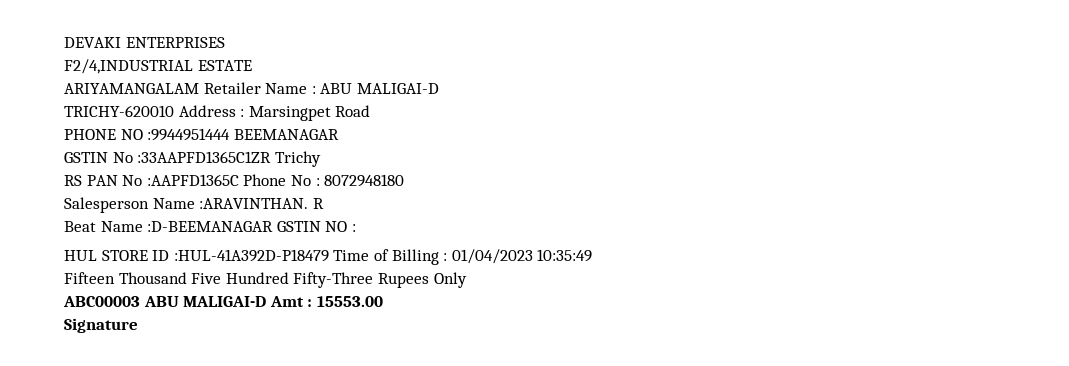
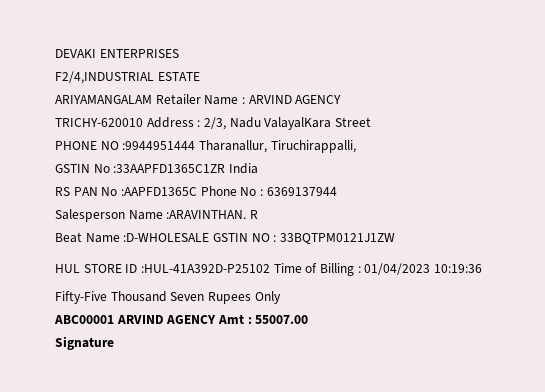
- ARIYAMANGALAM Retailer Name : ABU MALIGAI-D
+ ARIYAMANGALAM Retailer Name : ARVIND AGENCY
- TRICHY-620010 Address : Marsingpet Road
+ TRICHY-620010 Address : 2/3, Nadu ValayalKara Street
- PHONE NO :9944951444 BEEMANAGAR
+ PHONE NO :9944951444 Tharanallur, Tiruchirappalli,
- GSTIN No :33AAPFD1365C1ZR Trichy
+ GSTIN No :33AAPFD1365C1ZR India
- RS PAN No :AAPFD1365C Phone No : 8072948180
+ RS PAN No :AAPFD1365C Phone No : 6369137944
- Beat Name :D-BEEMANAGAR GSTIN NO :
+ Beat Name :D-WHOLESALE GSTIN NO : 33BQTPM0121J1ZW
- HUL STORE ID :HUL-41A392D-P18479 Time of Billing : 01/04/2023 10:35:49
- Fifteen Thousand Five Hundred Fifty-Three Rupees Only
+ HUL STORE ID :HUL-41A392D-P25102 Time of Billing : 01/04/2023 10:19:36
+ Fifty-Five Thousand Seven Rupees Only
- ABC00003 ABU MALIGAI-D Amt : 15553.00
+ ABC00001 ARVIND AGENCY Amt : 55007.00

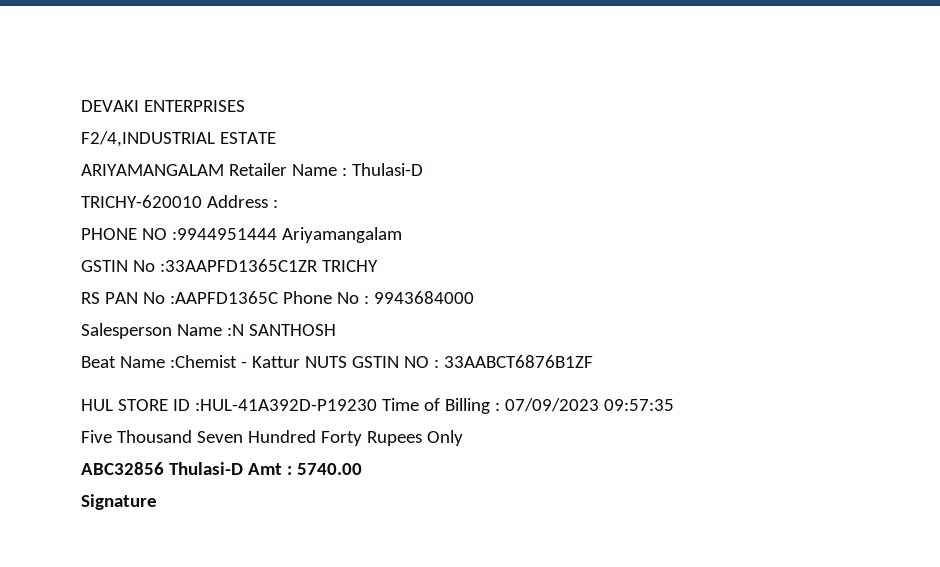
- ARIYAMANGALAM Retailer Name : ARVIND AGENCY
+ ARIYAMANGALAM Retailer Name : Thulasi-D
- TRICHY-620010 Address : 2/3, Nadu ValayalKara Street
+ TRICHY-620010 Address :
- PHONE NO :9944951444 Tharanallur, Tiruchirappalli,
+ PHONE NO :9944951444 Ariyamangalam
- GSTIN No :33AAPFD1365C1ZR India
+ GSTIN No :33AAPFD1365C1ZR TRICHY
- RS PAN No :AAPFD1365C Phone No : 6369137944
+ RS PAN No :AAPFD1365C Phone No : 9943684000
- Salesperson Name :ARAVINTHAN. R
+ Salesperson Name :N SANTHOSH
- Beat Name :D-WHOLESALE GSTIN NO : 33BQTPM0121J1ZW
+ Beat Name :Chemist - Kattur NUTS GSTIN NO : 33AABCT6876B1ZF
- HUL STORE ID :HUL-41A392D-P25102 Time of Billing : 01/04/2023 10:19:36
- Fifty-Five Thousand Seven Rupees Only
+ HUL STORE ID :HUL-41A392D-P19230 Time of Billing : 07/09/2023 09:57:35
+ Five Thousand Seven Hundred Forty Rupees Only
- ABC00001 ARVIND AGENCY Amt : 55007.00
+ ABC32856 Thulasi-D Amt : 5740.00

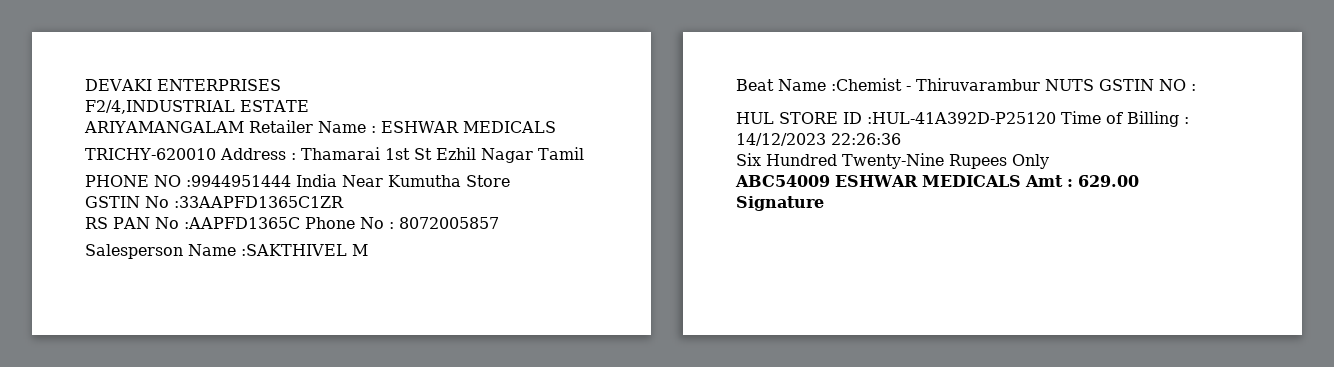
- ARIYAMANGALAM Retailer Name : Thulasi-D
+ ARIYAMANGALAM Retailer Name : ESHWAR MEDICALS
- TRICHY-620010 Address :
+ TRICHY-620010 Address : Thamarai 1st St Ezhil Nagar Tamil
- PHONE NO :9944951444 Ariyamangalam
+ PHONE NO :9944951444 India Near Kumutha Store
- GSTIN No :33AAPFD1365C1ZR TRICHY
+ GSTIN No :33AAPFD1365C1ZR
- RS PAN No :AAPFD1365C Phone No : 9943684000
+ RS PAN No :AAPFD1365C Phone No : 8072005857
- Salesperson Name :N SANTHOSH
+ Salesperson Name :SAKTHIVEL M
- Beat Name :Chemist - Kattur NUTS GSTIN NO : 33AABCT6876B1ZF
+ Beat Name :Chemist - Thiruvarambur NUTS GSTIN NO :
- HUL STORE ID :HUL-41A392D-P19230 Time of Billing : 07/09/2023 09:57:35
- Five Thousand Seven Hundred Forty Rupees Only
+ HUL STORE ID :HUL-41A392D-P25120 Time of Billing : 14/12/2023 22:26:36
+ Six Hundred Twenty-Nine Rupees Only
- ABC32856 Thulasi-D Amt : 5740.00
+ ABC54009 ESHWAR MEDICALS Amt : 629.00

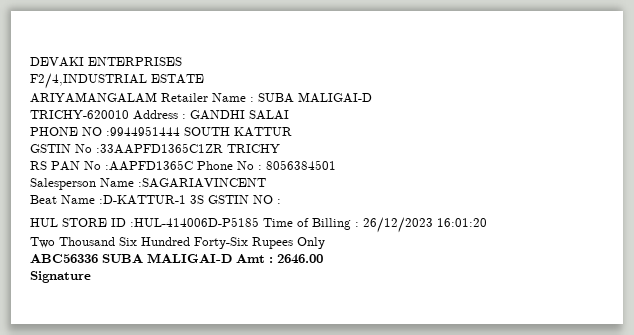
- ARIYAMANGALAM Retailer Name : ESHWAR MEDICALS
+ ARIYAMANGALAM Retailer Name : SUBA MALIGAI-D
- TRICHY-620010 Address : Thamarai 1st St Ezhil Nagar Tamil
+ TRICHY-620010 Address : GANDHI SALAI
- PHONE NO :9944951444 India Near Kumutha Store
+ PHONE NO :9944951444 SOUTH KATTUR
- GSTIN No :33AAPFD1365C1ZR
+ GSTIN No :33AAPFD1365C1ZR TRICHY
- RS PAN No :AAPFD1365C Phone No : 8072005857
+ RS PAN No :AAPFD1365C Phone No : 8056384501
- Salesperson Name :SAKTHIVEL M
+ Salesperson Name :SAGARIAVINCENT
- Beat Name :Chemist - Thiruvarambur NUTS GSTIN NO :
+ Beat Name :D-KATTUR-1 3S GSTIN NO :
- HUL STORE ID :HUL-41A392D-P25120 Time of Billing : 14/12/2023 22:26:36
- Six Hundred Twenty-Nine Rupees Only
+ HUL STORE ID :HUL-414006D-P5185 Time of Billing : 26/12/2023 16:01:20
+ Two Thousand Six Hundred Forty-Six Rupees Only
- ABC54009 ESHWAR MEDICALS Amt : 629.00
+ ABC56336 SUBA MALIGAI-D Amt : 2646.00

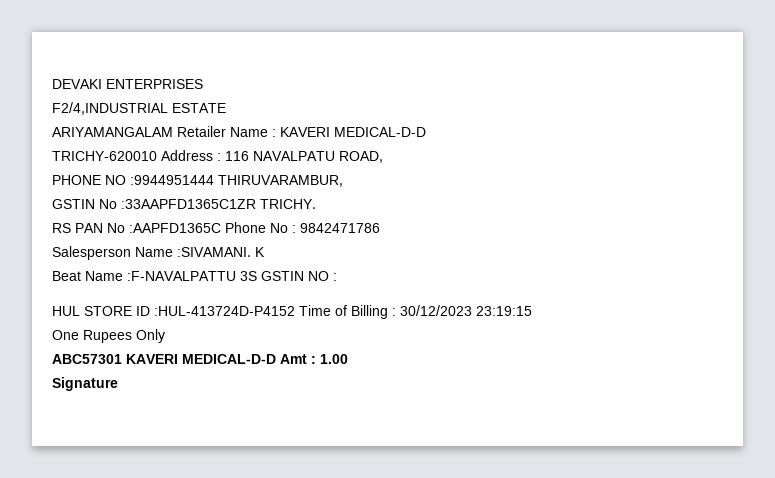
- ARIYAMANGALAM Retailer Name : SUBA MALIGAI-D
+ ARIYAMANGALAM Retailer Name : KAVERI MEDICAL-D-D
- TRICHY-620010 Address : GANDHI SALAI
+ TRICHY-620010 Address : 116 NAVALPATU ROAD,
- PHONE NO :9944951444 SOUTH KATTUR
+ PHONE NO :9944951444 THIRUVARAMBUR,
- GSTIN No :33AAPFD1365C1ZR TRICHY
+ GSTIN No :33AAPFD1365C1ZR TRICHY.
- RS PAN No :AAPFD1365C Phone No : 8056384501
+ RS PAN No :AAPFD1365C Phone No : 9842471786
- Salesperson Name :SAGARIAVINCENT
+ Salesperson Name :SIVAMANI. K
- Beat Name :D-KATTUR-1 3S GSTIN NO :
+ Beat Name :F-NAVALPATTU 3S GSTIN NO :
- HUL STORE ID :HUL-414006D-P5185 Time of Billing : 26/12/2023 16:01:20
- Two Thousand Six Hundred Forty-Six Rupees Only
+ HUL STORE ID :HUL-413724D-P4152 Time of Billing : 30/12/2023 23:19:15
+ One Rupees Only
- ABC56336 SUBA MALIGAI-D Amt : 2646.00
+ ABC57301 KAVERI MEDICAL-D-D Amt : 1.00

